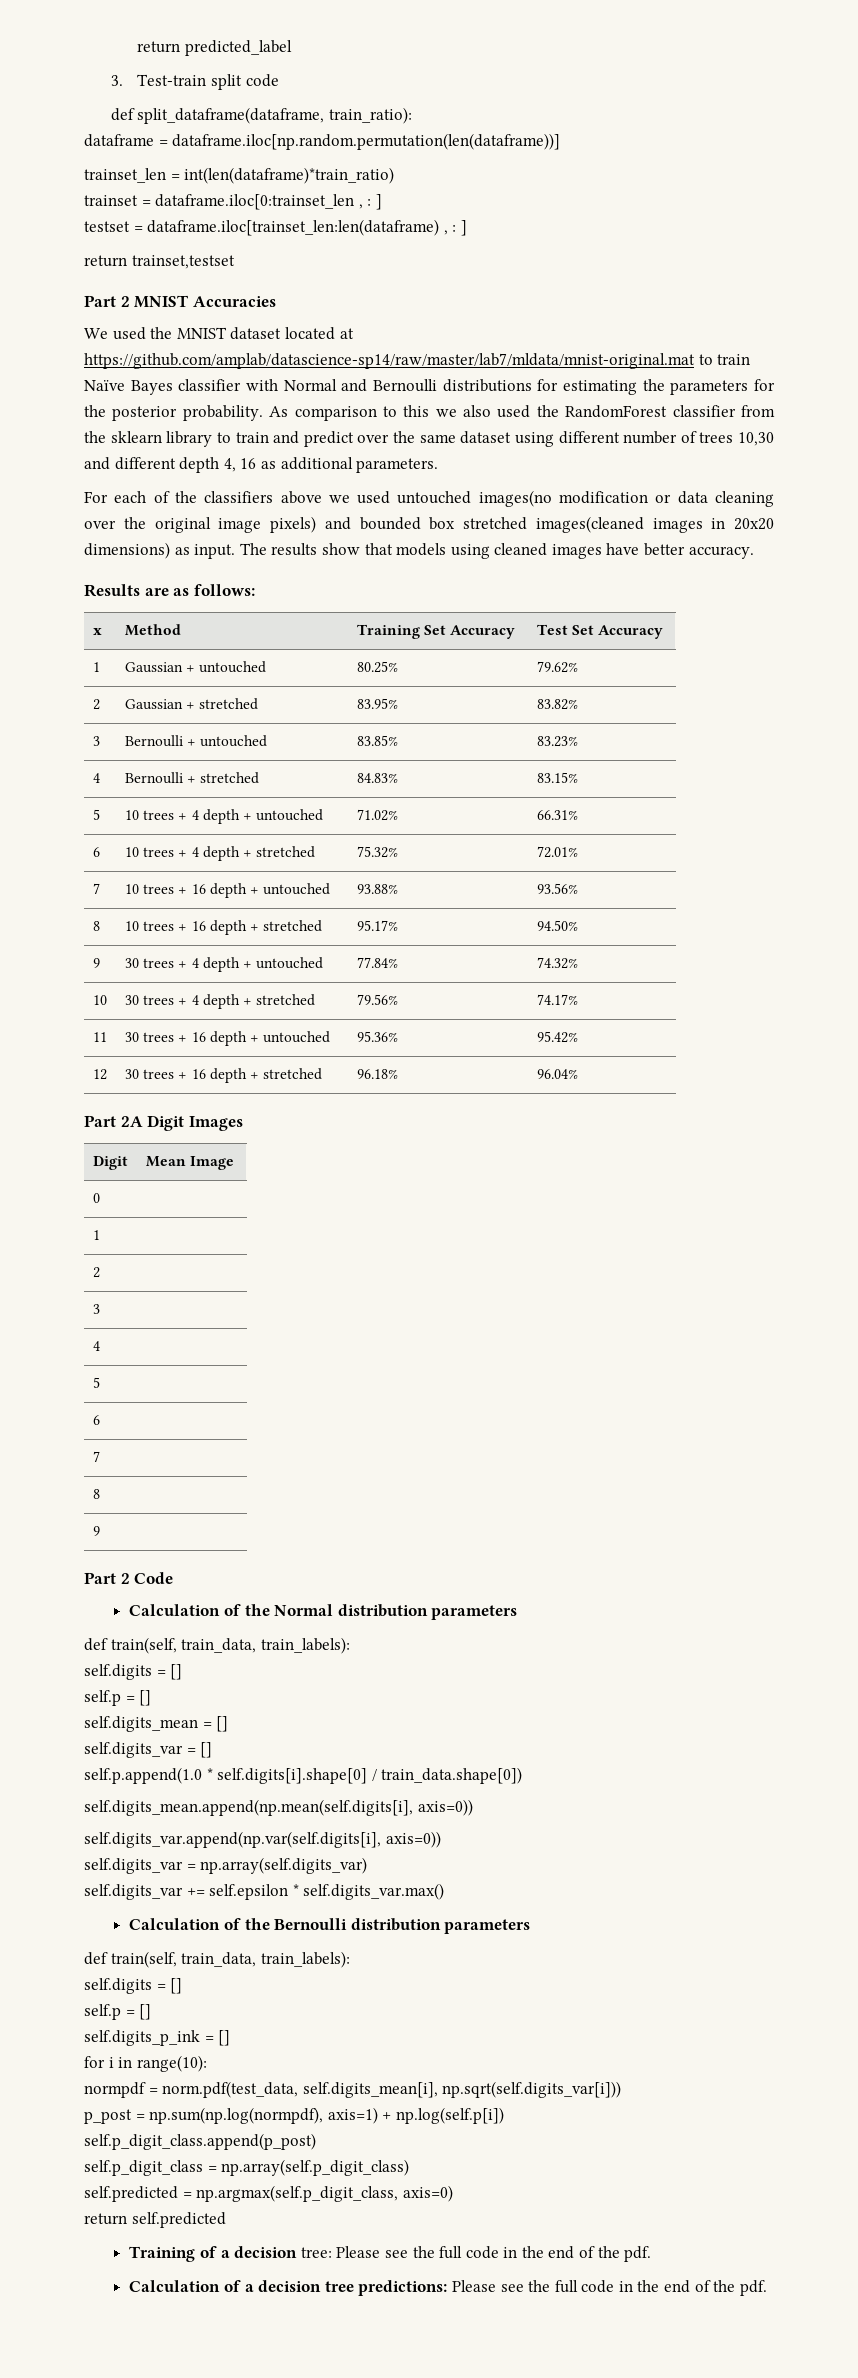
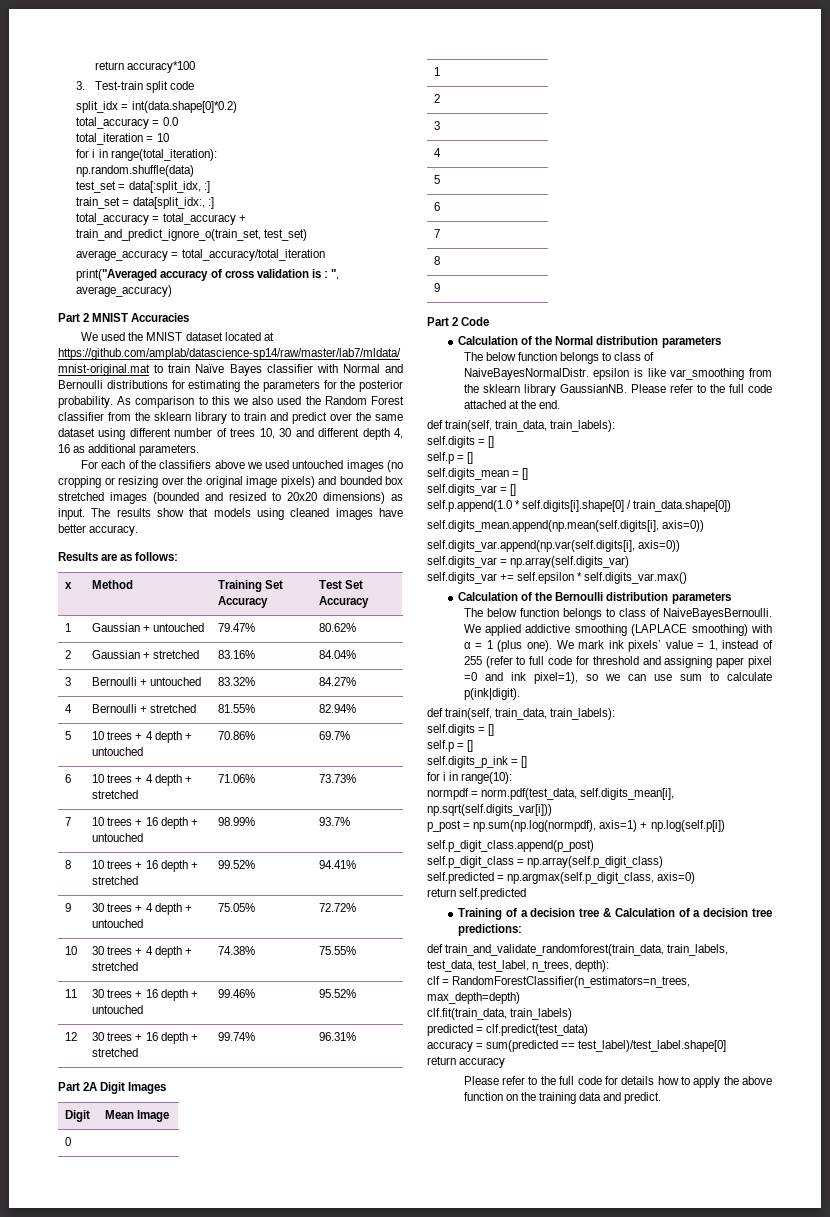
- return predicted_label
+ return accuracy*100
- def split_dataframe(dataframe, train_ratio):
- dataframe = dataframe.iloc[np.random.permutation(len(dataframe))]
- trainset_len = int(len(dataframe)*train_ratio)
- trainset = dataframe.iloc[0:trainset_len , : ]
- testset = dataframe.iloc[trainset_len:len(dataframe) , : ]
- return trainset,testset
+ split_idx = int(data.shape[0]*0.2)
+ total_accuracy = 0.0
+ total_iteration = 10
+ for i in range(total_iteration):
+ np.random.shuffle(data)
+ test_set = data[:split_idx, :]
+ train_set = data[split_idx:, :]
+ total_accuracy = total_accuracy + train_and_predict_ignore_o(train_set, test_set)
+ average_accuracy = total_accuracy/total_iteration
+ print("Averaged accuracy of cross validation is : ", average_accuracy)
- As comparison to this we also used the RandomForest classifier from the sklearn library to train and predict over the same dataset using different number of trees 10,30 and different depth 4, 16 as additional parameters.
+ As comparison to this we also used the Random Forest classifier from the sklearn library to train and predict over the same dataset using different number of trees 10, 30 and different depth 4, 16 as additional parameters.
- For each of the classifiers above we used untouched images(no modification or data cleaning over the original image pixels) and bounded box stretched images(cleaned images in 20x20 dimensions) as input.
+ For each of the classifiers above we used untouched images (no cropping or resizing over the original image pixels) and bounded box stretched images (bounded and resized to 20x20 dimensions) as input.
- 1 | Gaussian + untouched | 80.25% | 79.62%
+ 1 | Gaussian + untouched | 79.47% | 80.62%
- 2 | Gaussian + stretched | 83.95% | 83.82%
+ 2 | Gaussian + stretched | 83.16% | 84.04%
- 3 | Bernoulli + untouched | 83.85% | 83.23%
+ 3 | Bernoulli + untouched | 83.32% | 84.27%
- 4 | Bernoulli + stretched | 84.83% | 83.15%
+ 4 | Bernoulli + stretched | 81.55% | 82.94%
- 5 | 10 trees + 4 depth + untouched | 71.02% | 66.31%
+ 5 | 10 trees + 4 depth + untouched | 70.86% | 69.7%
- 6 | 10 trees + 4 depth + stretched | 75.32% | 72.01%
+ 6 | 10 trees + 4 depth + stretched | 71.06% | 73.73%
- 7 | 10 trees + 16 depth + untouched | 93.88% | 93.56%
+ 7 | 10 trees + 16 depth + untouched | 98.99% | 93.7%
- 8 | 10 trees + 16 depth + stretched | 95.17% | 94.50%
+ 8 | 10 trees + 16 depth + stretched | 99.52% | 94.41%
- 9 | 30 trees + 4 depth + untouched | 77.84% | 74.32%
+ 9 | 30 trees + 4 depth + untouched | 75.05% | 72.72%
- 10 | 30 trees + 4 depth + stretched | 79.56% | 74.17%
+ 10 | 30 trees + 4 depth + stretched | 74.38% | 75.55%
- 11 | 30 trees + 16 depth + untouched | 95.36% | 95.42%
+ 11 | 30 trees + 16 depth + untouched | 99.46% | 95.52%
- 12 | 30 trees + 16 depth + stretched | 96.18% | 96.04%
+ 12 | 30 trees + 16 depth + stretched | 99.74% | 96.31%
+ The below function belongs to class of NaiveBayesNormalDistr. epsilon is like var_smoothing from the sklearn library GaussianNB. Please refer to the full code attached at the end.
+ The below function belongs to class of NaiveBayesBernoulli. We applied addictive smoothing (LAPLACE smoothing) with α = 1 (plus one). We mark ink pixels’ value = 1, instead of 255 (refer to full code for threshold and assigning paper pixel =0 and ink pixel=1), so we can use sum to calculate p(ink|digit).
- Training of a decision tree: Please see the full code in the end of the pdf.
- Calculation of a decision tree predictions: Please see the full code in the end of the pdf.
+ Training of a decision tree & Calculation of a decision tree predictions:
+ def train_and_validate_randomforest(train_data, train_labels, test_data, test_label, n_trees, depth):
+ clf = RandomForestClassifier(n_estimators=n_trees, max_depth=depth)
+ clf.fit(train_data, train_labels)
+ predicted = clf.predict(test_data)
+ accuracy = sum(predicted == test_label)/test_label.shape[0]
+ return accuracy
+ Please refer to the full code for details how to apply the above function on the training data and predict.

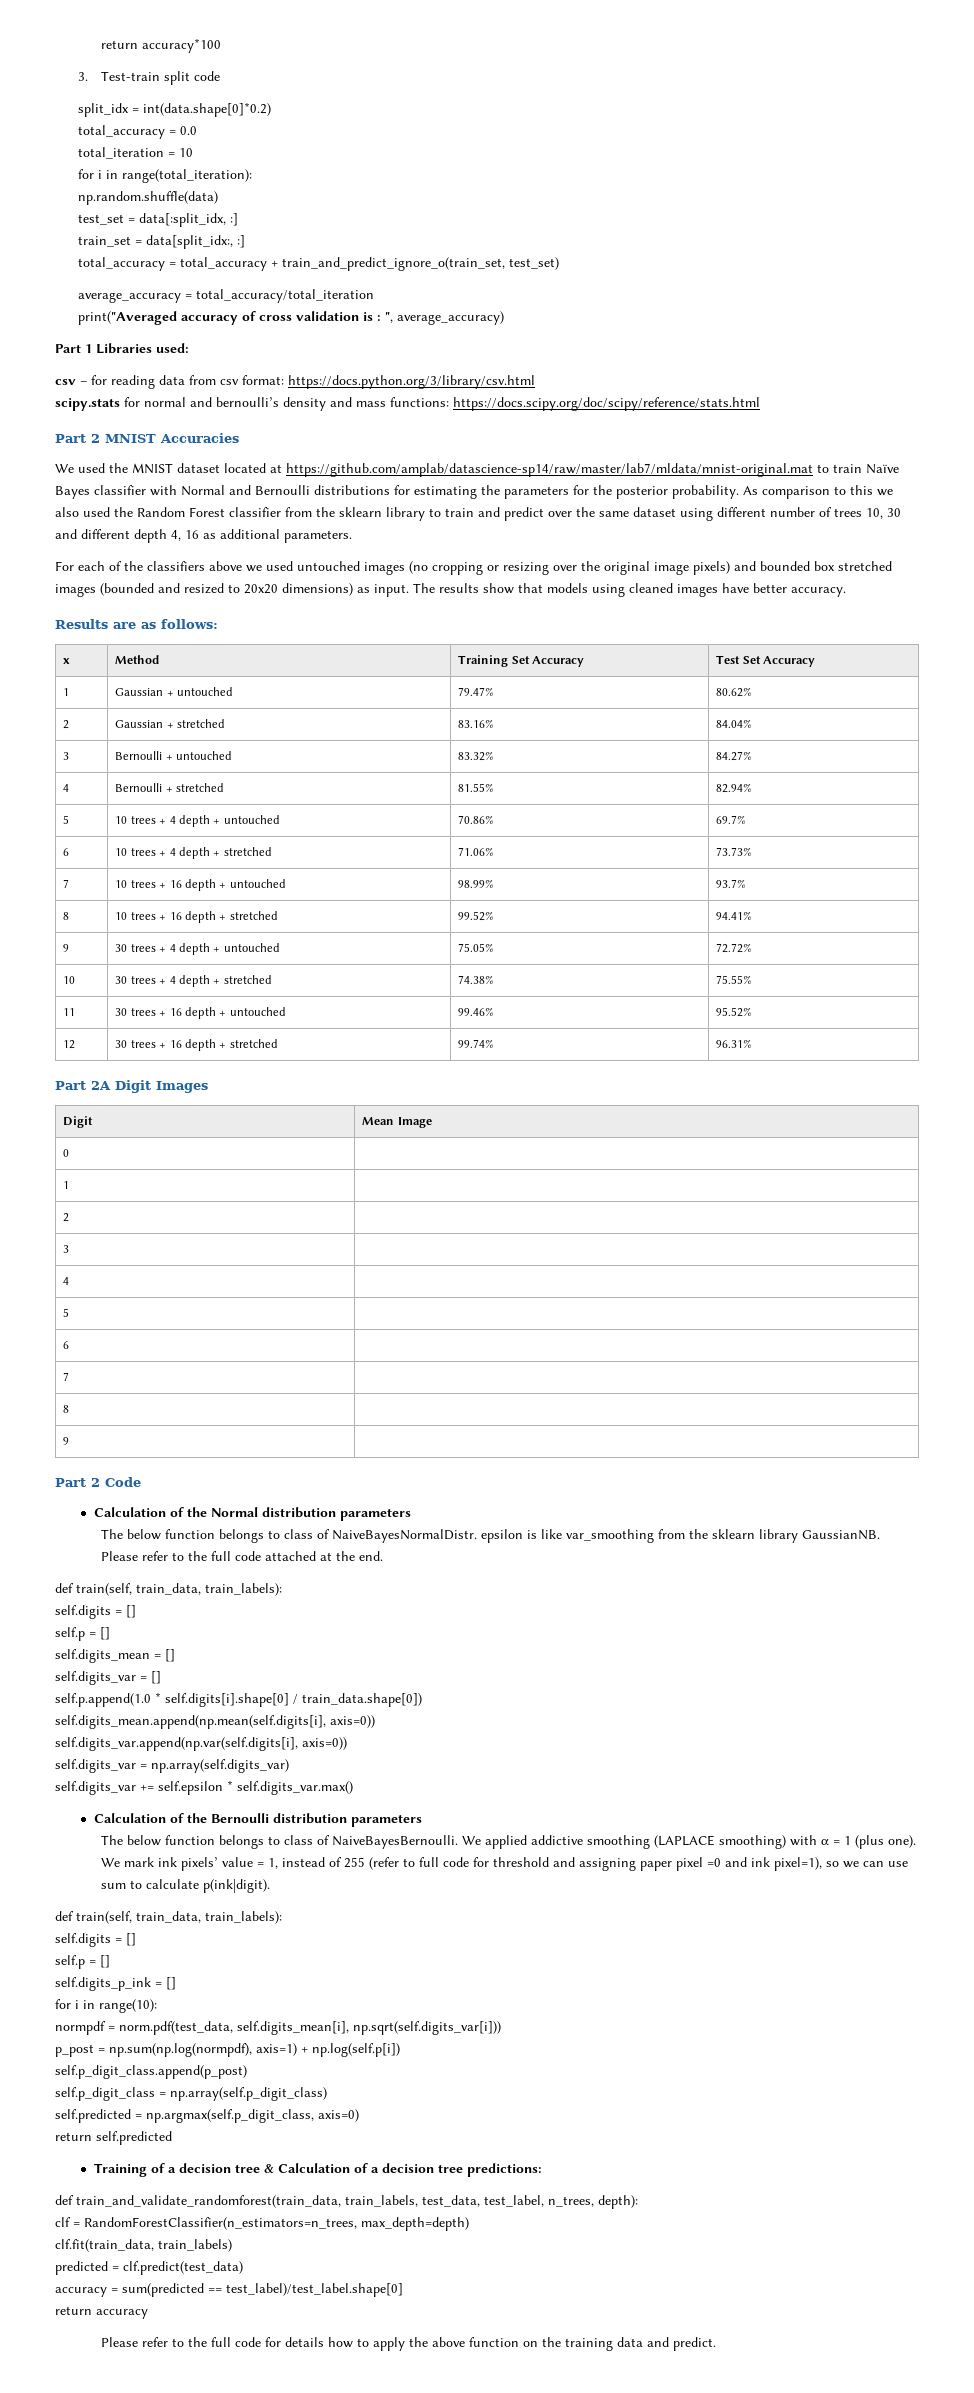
+ Part 1 Libraries used:
+ csv – for reading data from csv format: https://docs.python.org/3/library/csv.html
+ scipy.stats for normal and bernoulli’s density and mass functions: https://docs.scipy.org/doc/scipy/reference/stats.html

